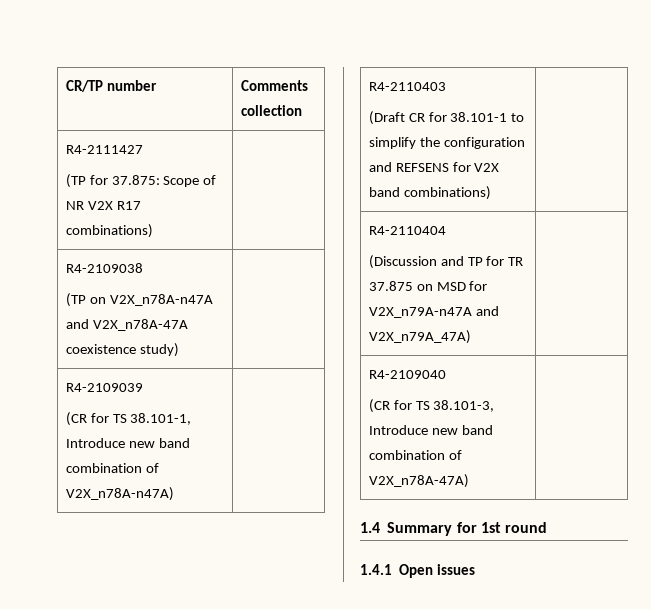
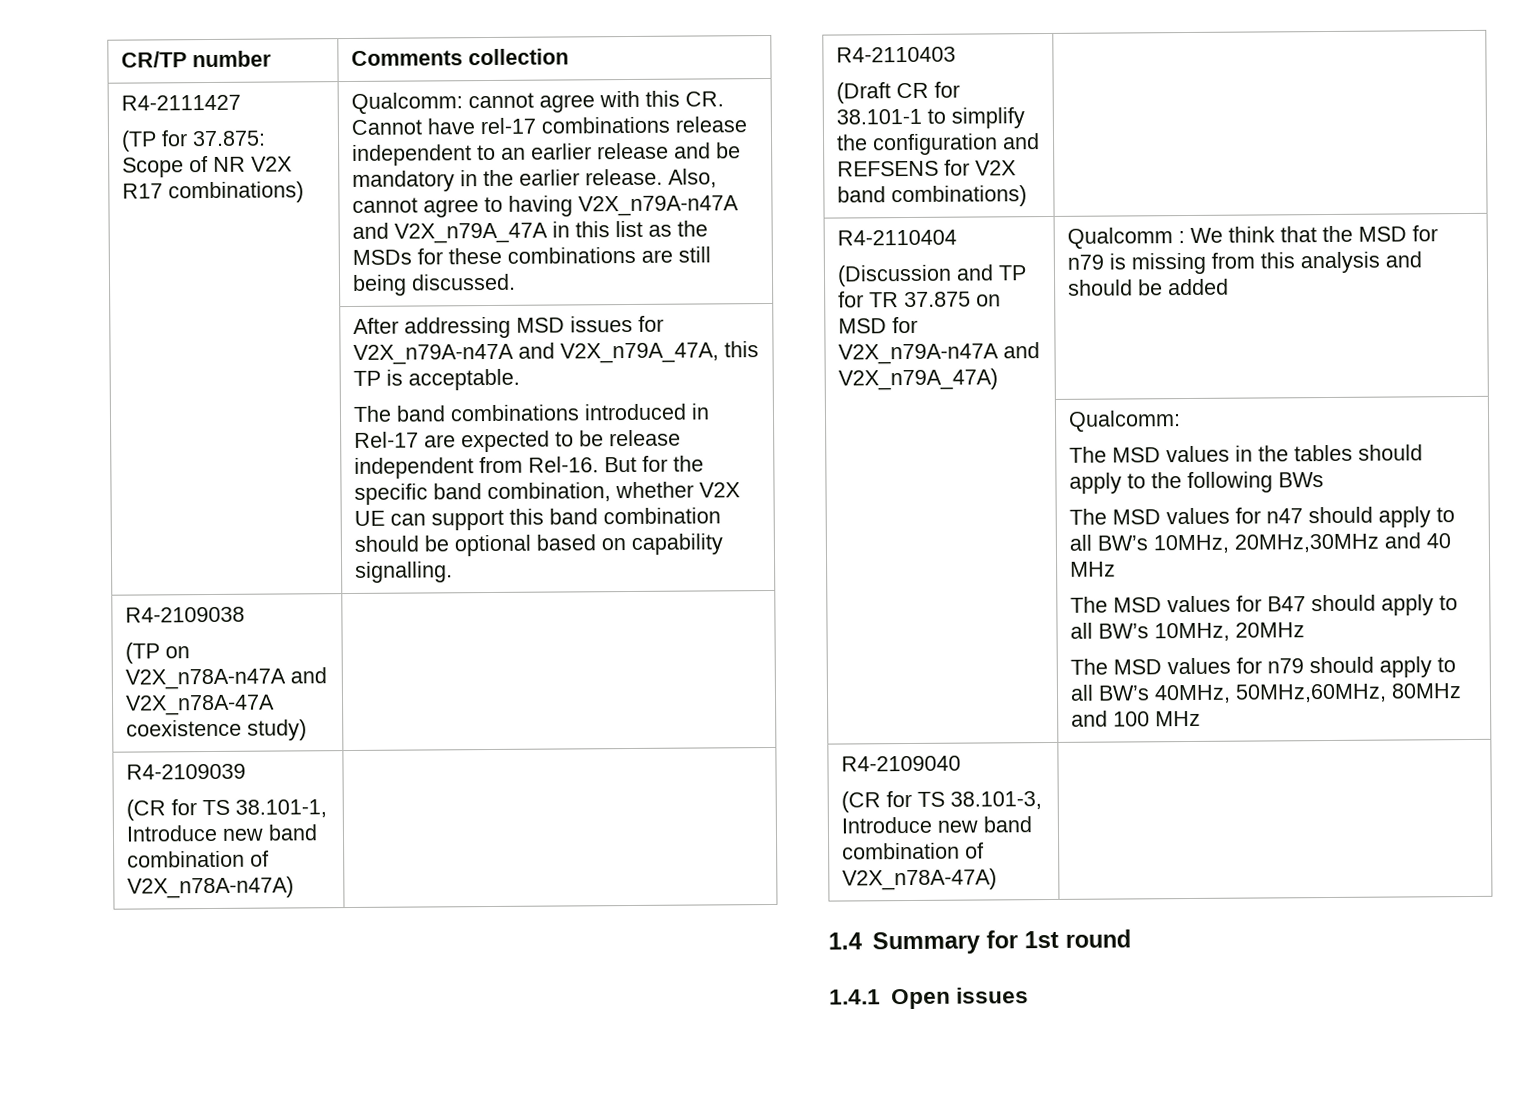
+ Qualcomm: cannot agree with this CR. Cannot have rel-17 combinations release independent to an earlier release and be mandatory in the earlier release. Also, cannot agree to having V2X_n79A-n47A and V2X_n79A_47A in this list as the MSDs for these combinations are still being discussed.
+ | After addressing MSD issues for V2X_n79A-n47A and V2X_n79A_47A, this TP is acceptable.
+ The band combinations introduced in Rel-17 are expected to be release independent from Rel-16. But for the specific band combination, whether V2X UE can support this band combination should be optional based on capability signalling.
  R4-2110404
- (Discussion and TP for TR 37.875 on MSD for V2X_n79A-n47A and V2X_n79A_47A) |
+ (Discussion and TP for TR 37.875 on MSD for V2X_n79A-n47A and V2X_n79A_47A) | Qualcomm : We think that the MSD for n79 is missing from this analysis and should be added
+ | Qualcomm:
+ The MSD values in the tables should apply to the following BWs
+ The MSD values for n47 should apply to all BW’s 10MHz, 20MHz,30MHz and 40 MHz
+ The MSD values for B47 should apply to all BW’s 10MHz, 20MHz
+ The MSD values for n79 should apply to all BW’s 40MHz, 50MHz,60MHz, 80MHz and 100 MHz

